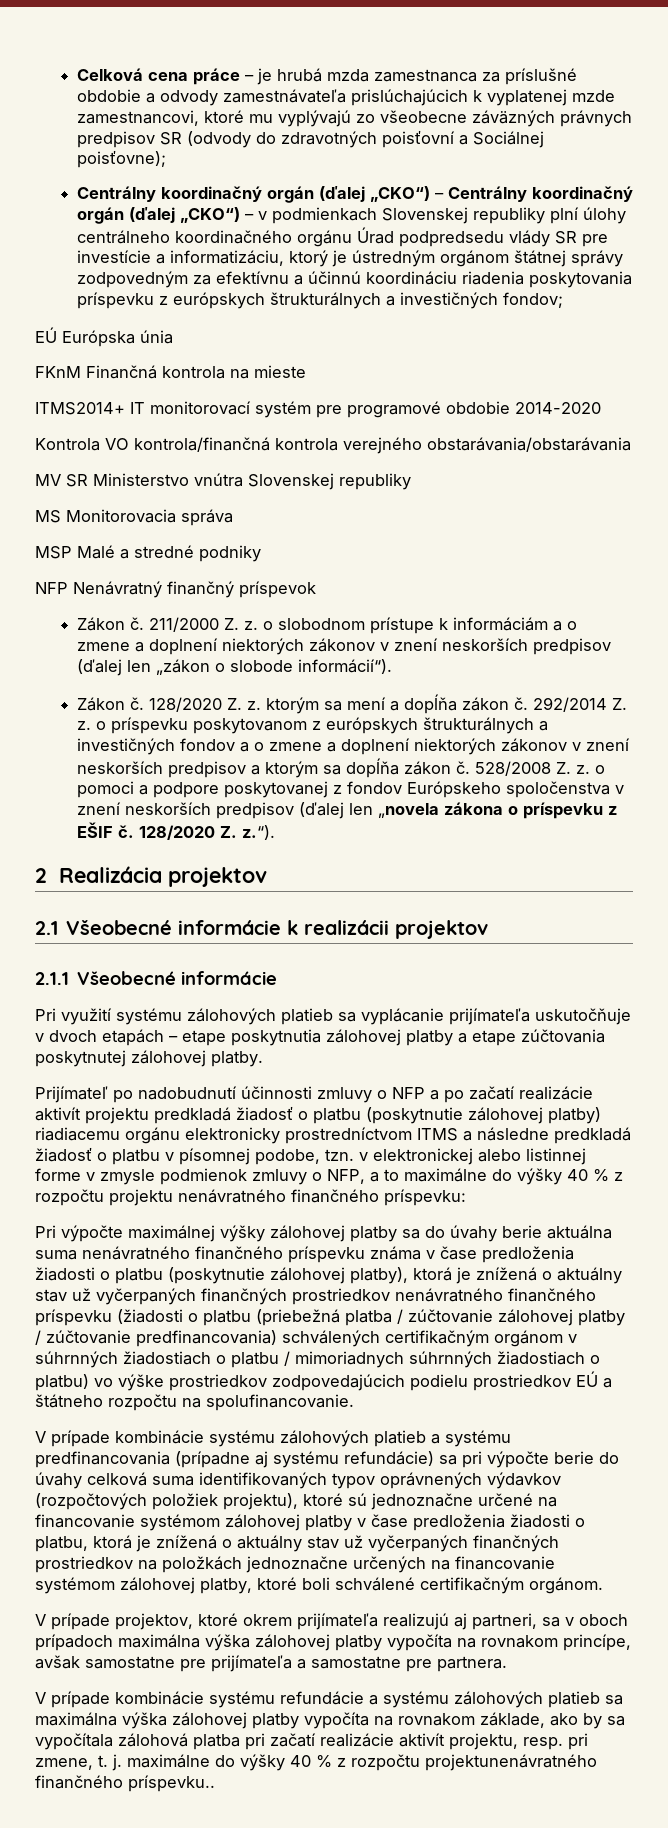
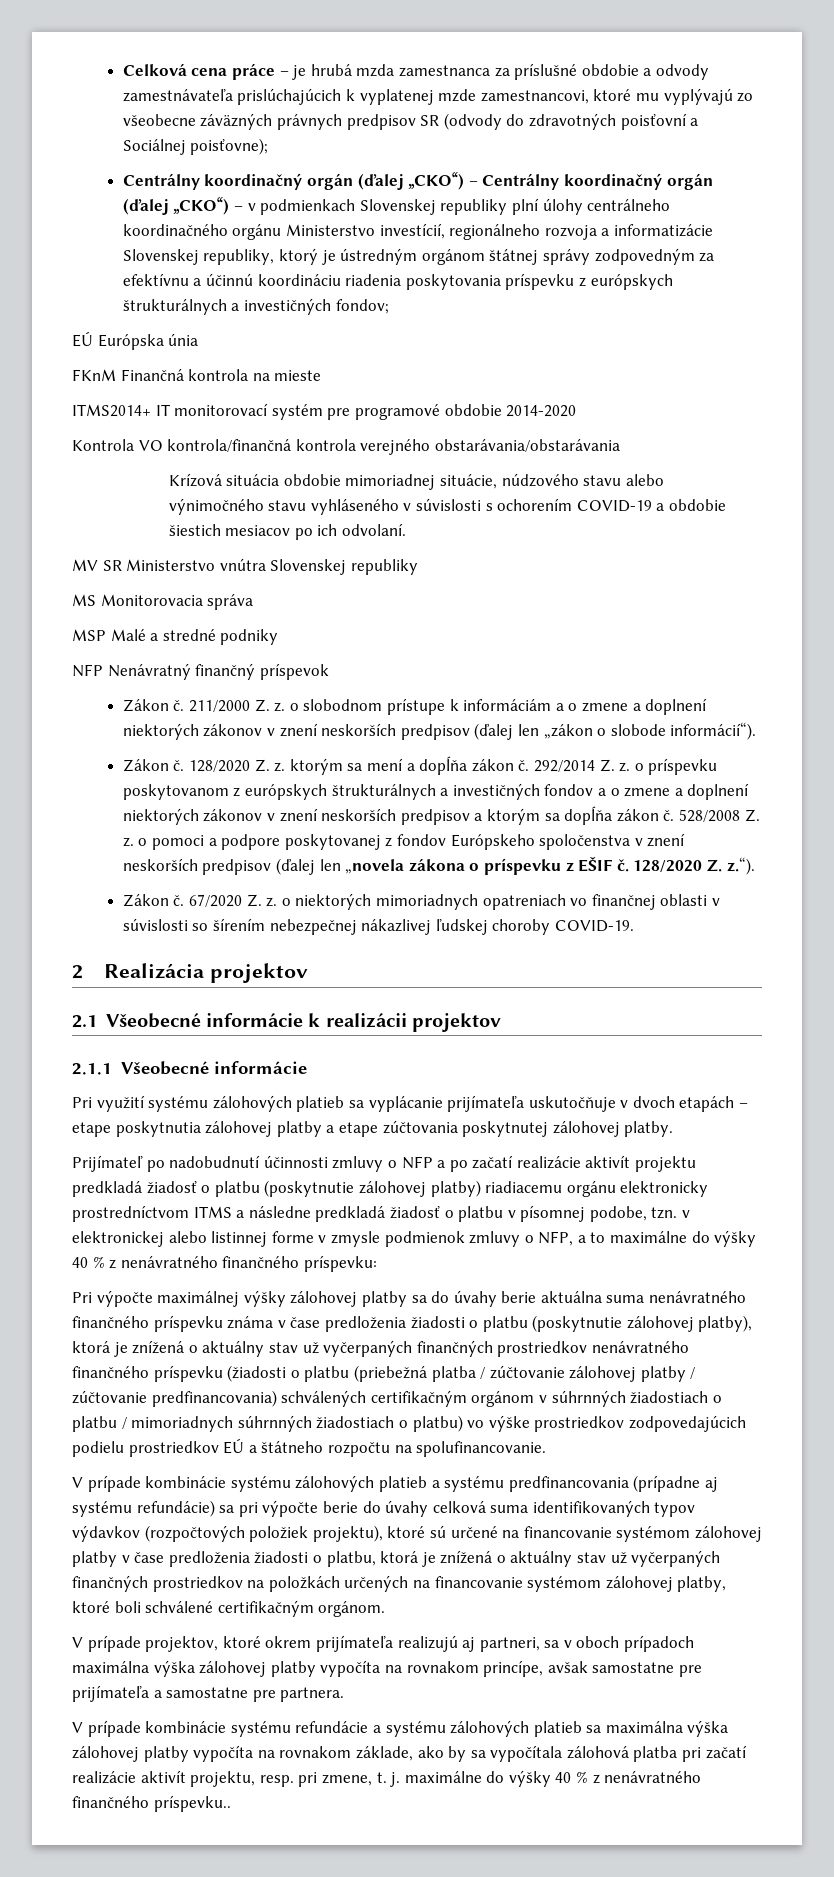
- Centrálny koordinačný orgán (ďalej „CKO“) – Centrálny koordinačný orgán (ďalej „CKO“) – v podmienkach Slovenskej republiky plní úlohy centrálneho koordinačného orgánu Úrad podpredsedu vlády SR pre investície a informatizáciu, ktorý je ústredným orgánom štátnej správy zodpovedným za efektívnu a účinnú koordináciu riadenia poskytovania príspevku z európskych štrukturálnych a investičných fondov;
+ Centrálny koordinačný orgán (ďalej „CKO“) – Centrálny koordinačný orgán (ďalej „CKO“) – v podmienkach Slovenskej republiky plní úlohy centrálneho koordinačného orgánu Ministerstvo investícií, regionálneho rozvoja a informatizácie Slovenskej republiky, ktorý je ústredným orgánom štátnej správy zodpovedným za efektívnu a účinnú koordináciu riadenia poskytovania príspevku z európskych štrukturálnych a investičných fondov;
+ Krízová situácia obdobie mimoriadnej situácie, núdzového stavu alebo výnimočného stavu vyhláseného v súvislosti s ochorením COVID-19 a obdobie šiestich mesiacov po ich odvolaní.
+ Zákon č. 67/2020 Z. z. o niektorých mimoriadnych opatreniach vo finančnej oblasti v súvislosti so šírením nebezpečnej nákazlivej ľudskej choroby COVID-19.
- Prijímateľ po nadobudnutí účinnosti zmluvy o NFP a po začatí realizácie aktivít projektu predkladá žiadosť o platbu (poskytnutie zálohovej platby) riadiacemu orgánu elektronicky prostredníctvom ITMS a následne predkladá žiadosť o platbu v písomnej podobe, tzn. v elektronickej alebo listinnej forme v zmysle podmienok zmluvy o NFP, a to maximálne do výšky 40 % z rozpočtu projektu nenávratného finančného príspevku:
+ Prijímateľ po nadobudnutí účinnosti zmluvy o NFP a po začatí realizácie aktivít projektu predkladá žiadosť o platbu (poskytnutie zálohovej platby) riadiacemu orgánu elektronicky prostredníctvom ITMS a následne predkladá žiadosť o platbu v písomnej podobe, tzn. v elektronickej alebo listinnej forme v zmysle podmienok zmluvy o NFP, a to maximálne do výšky 40 % z nenávratného finančného príspevku:
- V prípade kombinácie systému zálohových platieb a systému predfinancovania (prípadne aj systému refundácie) sa pri výpočte berie do úvahy celková suma identifikovaných typov oprávnených výdavkov (rozpočtových položiek projektu), ktoré sú jednoznačne určené na financovanie systémom zálohovej platby v čase predloženia žiadosti o platbu, ktorá je znížená o aktuálny stav už vyčerpaných finančných prostriedkov na položkách jednoznačne určených na financovanie systémom zálohovej platby, ktoré boli schválené certifikačným orgánom.
+ V prípade kombinácie systému zálohových platieb a systému predfinancovania (prípadne aj systému refundácie) sa pri výpočte berie do úvahy celková suma identifikovaných typov výdavkov (rozpočtových položiek projektu), ktoré sú určené na financovanie systémom zálohovej platby v čase predloženia žiadosti o platbu, ktorá je znížená o aktuálny stav už vyčerpaných finančných prostriedkov na položkách určených na financovanie systémom zálohovej platby, ktoré boli schválené certifikačným orgánom.
- V prípade kombinácie systému refundácie a systému zálohových platieb sa maximálna výška zálohovej platby vypočíta na rovnakom základe, ako by sa vypočítala zálohová platba pri začatí realizácie aktivít projektu, resp. pri zmene, t. j. maximálne do výšky 40 % z rozpočtu projektunenávratného finančného príspevku..
+ V prípade kombinácie systému refundácie a systému zálohových platieb sa maximálna výška zálohovej platby vypočíta na rovnakom základe, ako by sa vypočítala zálohová platba pri začatí realizácie aktivít projektu, resp. pri zmene, t. j. maximálne do výšky 40 % z nenávratného finančného príspevku..

